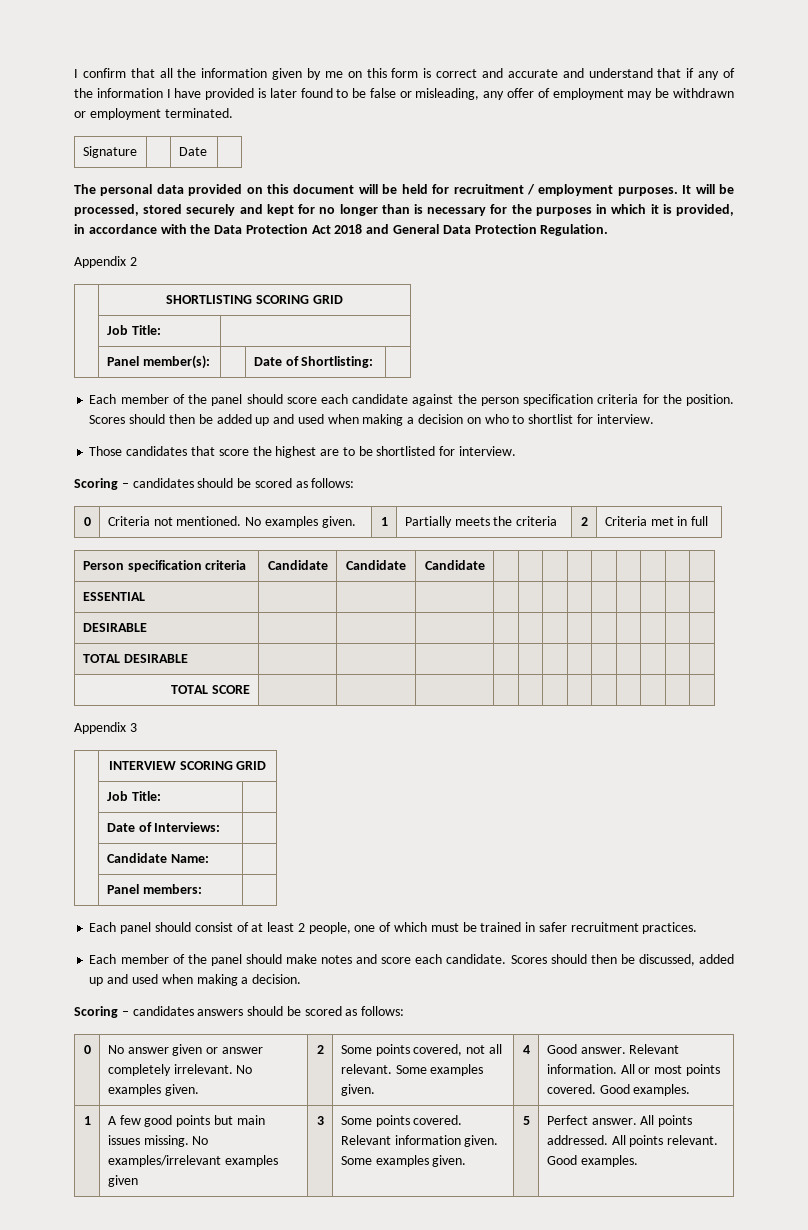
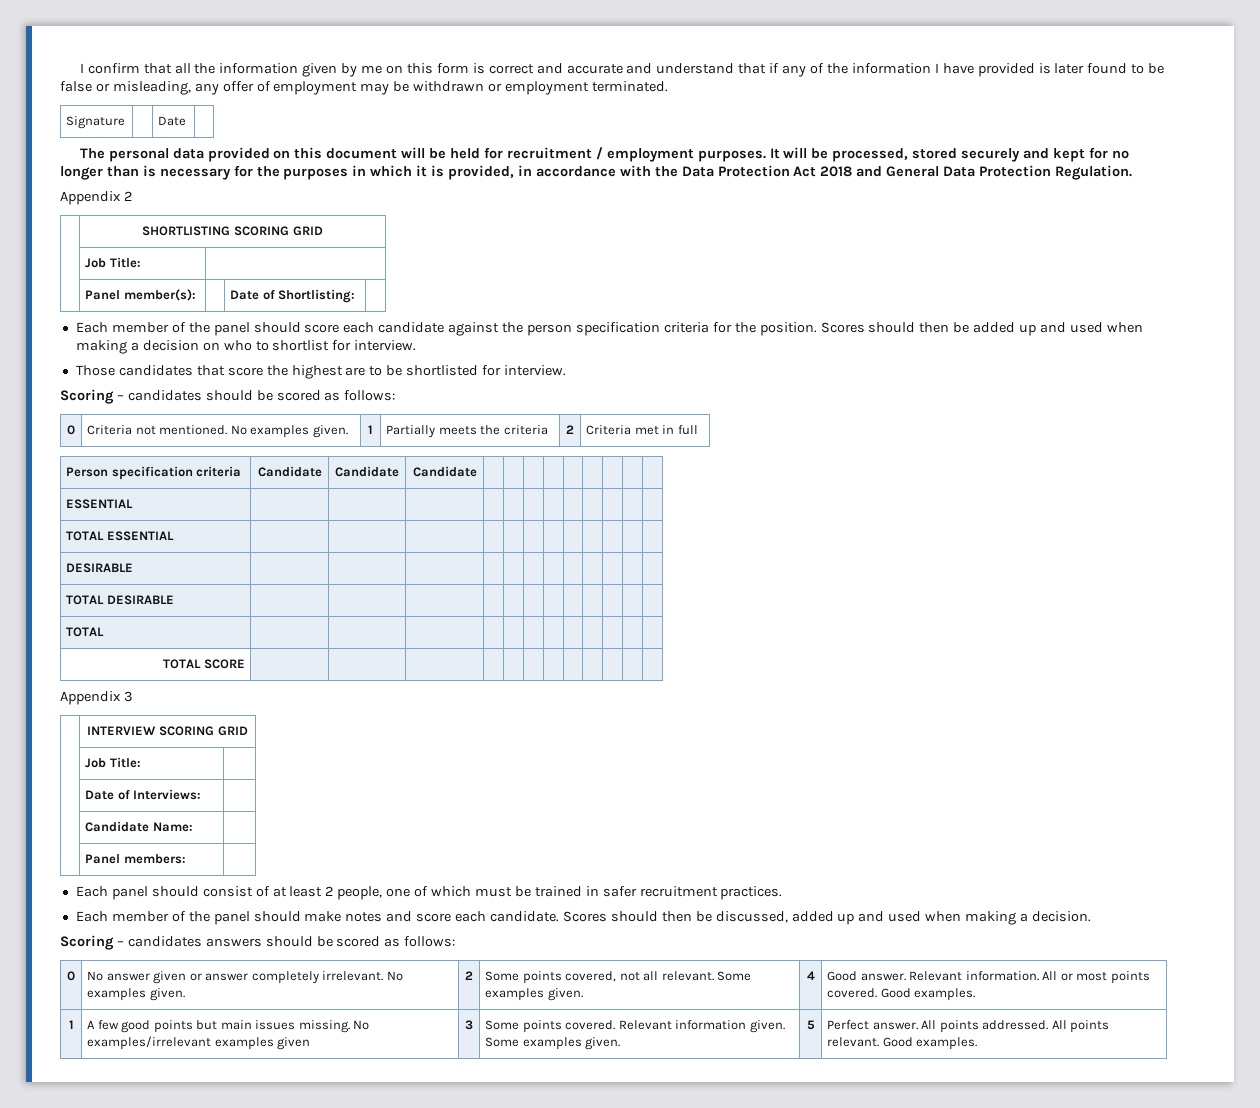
+ TOTAL ESSENTIAL | | | | | | | | | | | |
+ TOTAL | | | | | | | | | | | |

